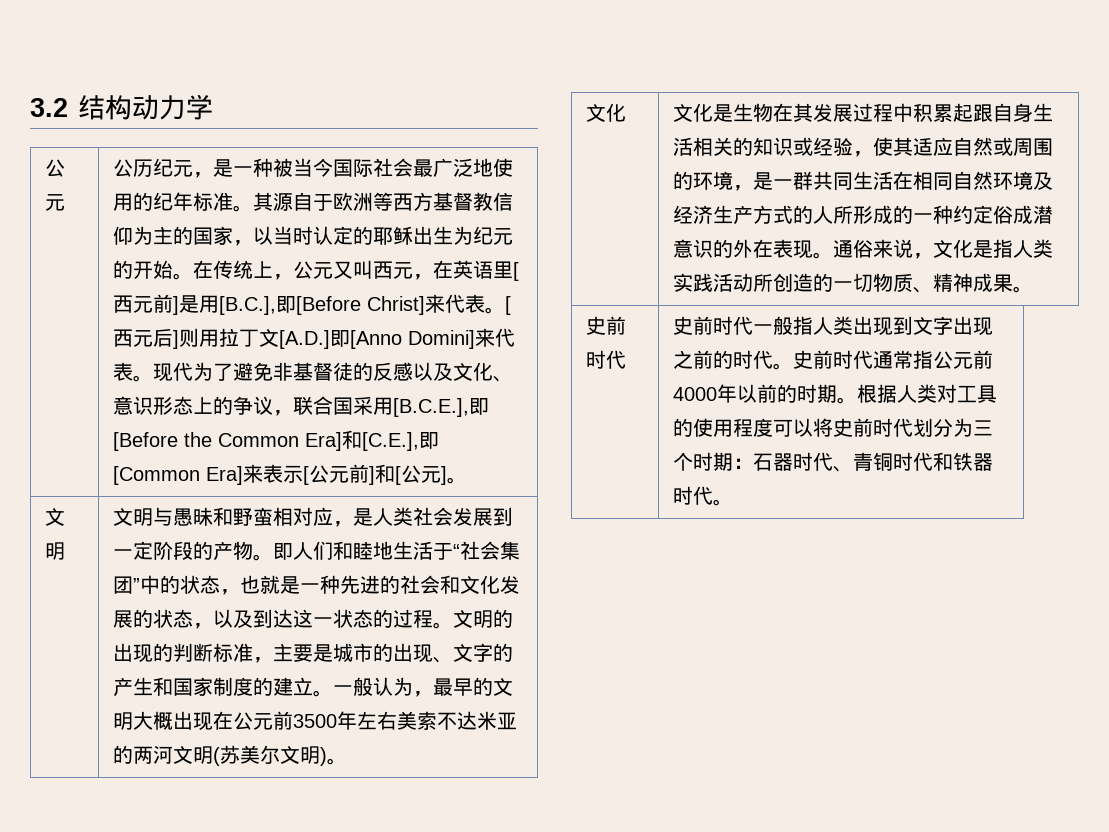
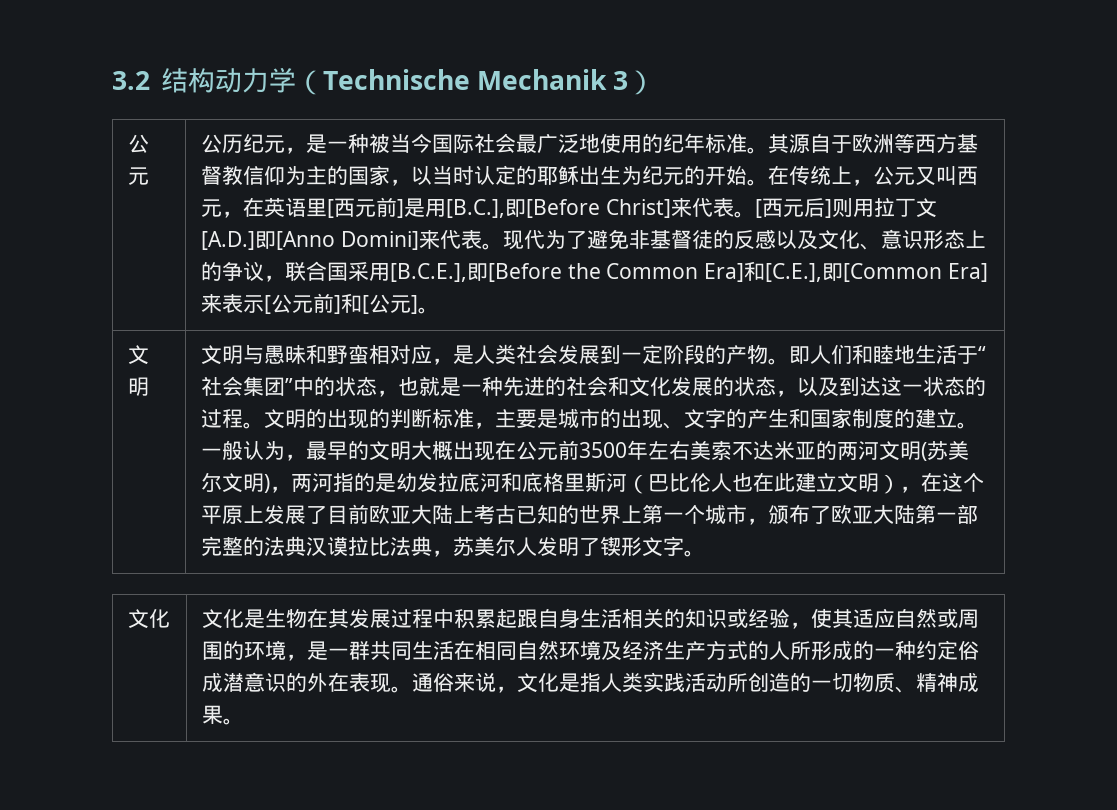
- 3.2结构动力学
+ 3.2结构动力学（Technische Mechanik 3）
- 一般认为，最早的文明大概出现在公元前3500年左右美索不达米亚的两河文明(苏美尔文明)。
+ 一般认为，最早的文明大概出现在公元前3500年左右美索不达米亚的两河文明(苏美尔文明)，两河指的是幼发拉底河和底格里斯河（巴比伦人也在此建立文明），在这个平原上发展了目前欧亚大陆上考古已知的世界上第一个城市，颁布了欧亚大陆第一部完整的法典汉谟拉比法典，苏美尔人发明了锲形文字。
- 史前时代 | 史前时代一般指人类出现到文字出现之前的时代。史前时代通常指公元前4000年以前的时期。根据人类对工具的使用程度可以将史前时代划分为三个时期：石器时代、青铜时代和铁器时代。

